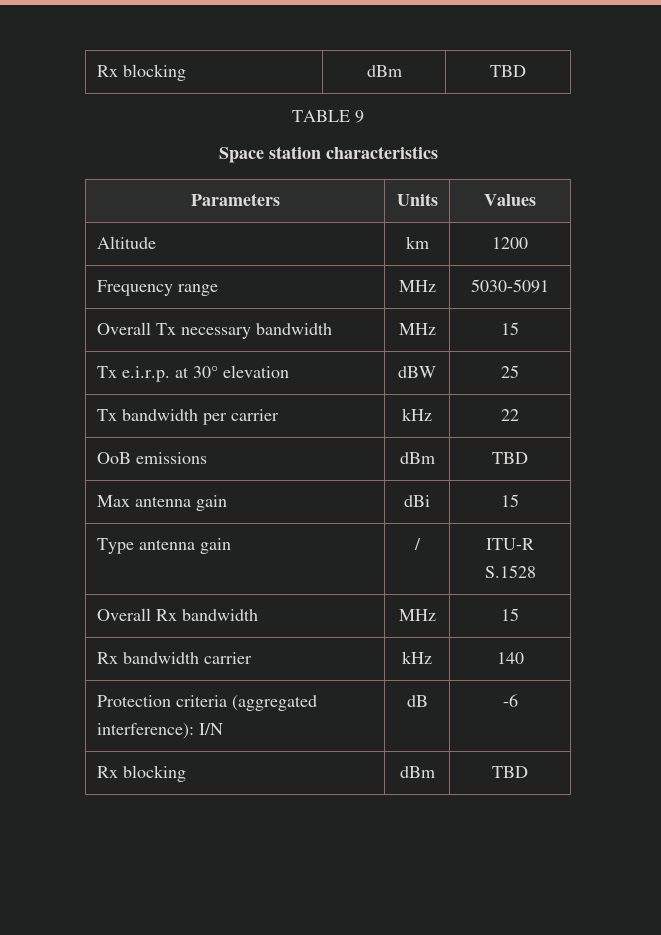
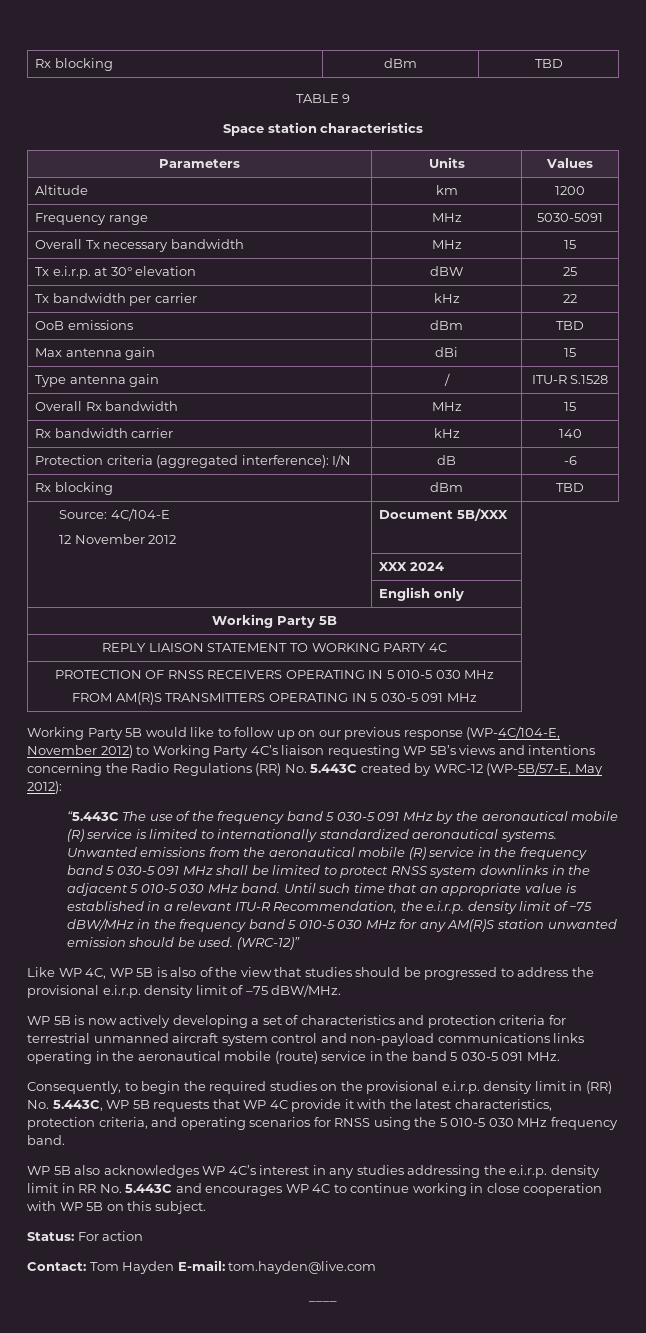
+ Source: 4C/104-E
+ 12 November 2012 | Document 5B/XXX
+ | XXX 2024
+ | English only
+ Working Party 5B
+ REPLY LIAISON STATEMENT TO WORKING PARTY 4C
+ PROTECTION OF RNSS RECEIVERS OPERATING IN 5 010-5 030 MHz
+ FROM AM(R)S TRANSMITTERS OPERATING IN 5 030-5 091 MHz
+ Working Party 5B would like to follow up on our previous response (WP-4C/104-E, November 2012) to Working Party 4C’s liaison requesting WP 5B’s views and intentions concerning the Radio Regulations (RR) No. 5.443C created by WRC-12 (WP-5B/57-E, May 2012):
+ “5.443C The use of the frequency band 5 030-5 091 MHz by the aeronautical mobile (R) service is limited to internationally standardized aeronautical systems. Unwanted emissions from the aeronautical mobile (R) service in the frequency band 5 030-5 091 MHz shall be limited to protect RNSS system downlinks in the adjacent 5 010-5 030 MHz band. Until such time that an appropriate value is established in a relevant ITU-R Recommendation, the e.i.r.p. density limit of −75 dBW/MHz in the frequency band 5 010-5 030 MHz for any AM(R)S station unwanted emission should be used. (WRC-12)”
+ Like WP 4C, WP 5B is also of the view that studies should be progressed to address the provisional e.i.r.p. density limit of –75 dBW/MHz.
+ WP 5B is now actively developing a set of characteristics and protection criteria for terrestrial unmanned aircraft system control and non-payload communications links operating in the aeronautical mobile (route) service in the band 5 030-5 091 MHz.
+ Consequently, to begin the required studies on the provisional e.i.r.p. density limit in (RR) No. 5.443C, WP 5B requests that WP 4C provide it with the latest characteristics, protection criteria, and operating scenarios for RNSS using the 5 010-5 030 MHz frequency band.
+ WP 5B also acknowledges WP 4C’s interest in any studies addressing the e.i.r.p. density limit in RR No. 5.443C and encourages WP 4C to continue working in close cooperation with WP 5B on this subject.
+ Status: For action
+ Contact: Tom Hayden E-mail: tom.hayden@live.com
+ ____

